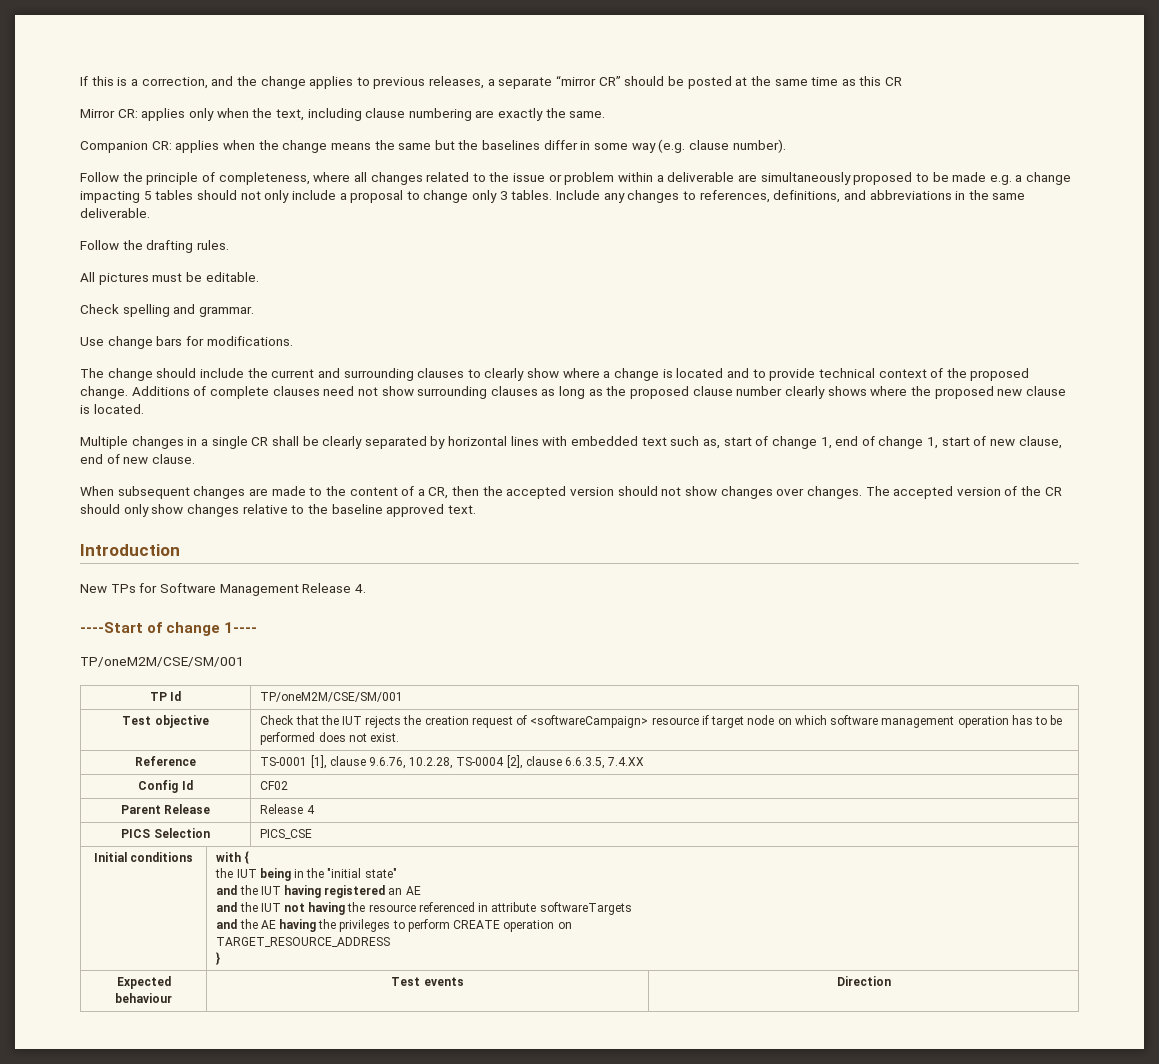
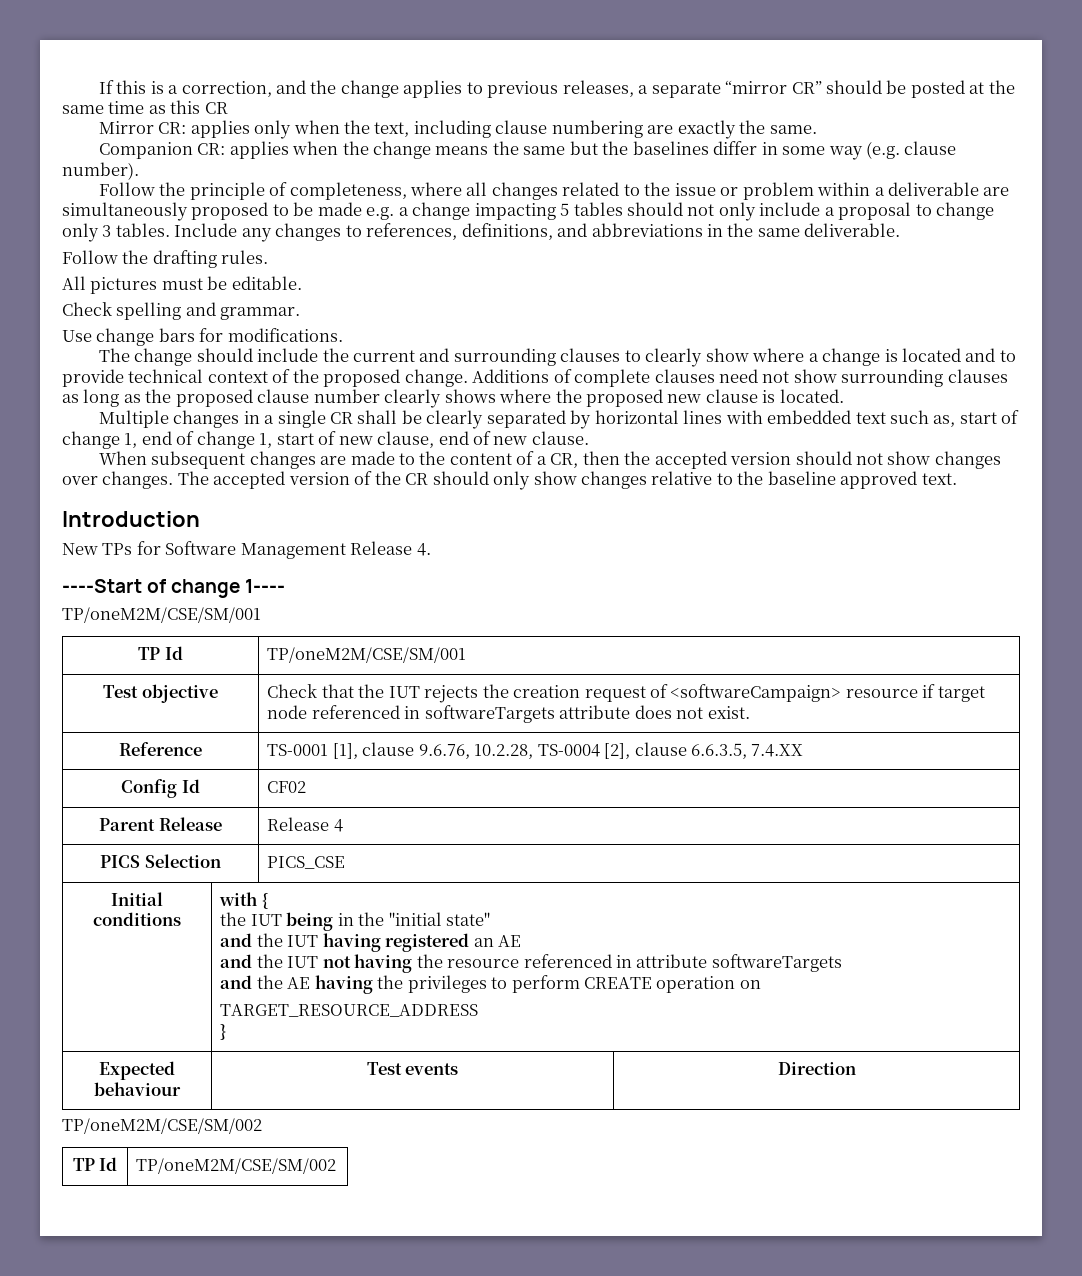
- Test objective | Check that the IUT rejects the creation request of <softwareCampaign> resource if target node on which software management operation has to be performed does not exist.
+ Test objective | Check that the IUT rejects the creation request of <softwareCampaign> resource if target node referenced in softwareTargets attribute does not exist.
  Expected behaviour | Test events | Direction
+ TP/oneM2M/CSE/SM/002
+ TP Id | TP/oneM2M/CSE/SM/002

